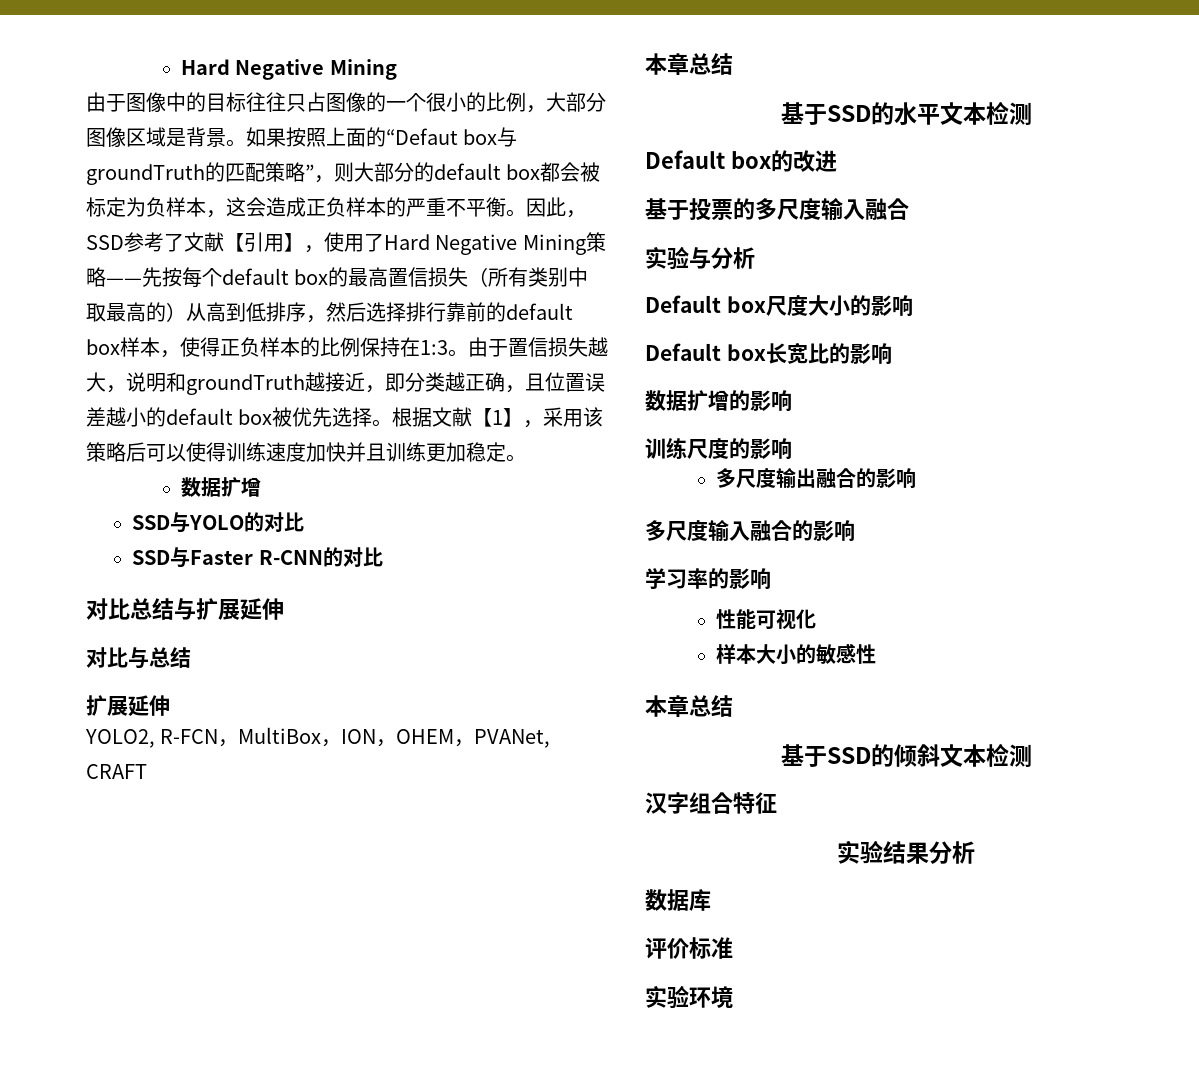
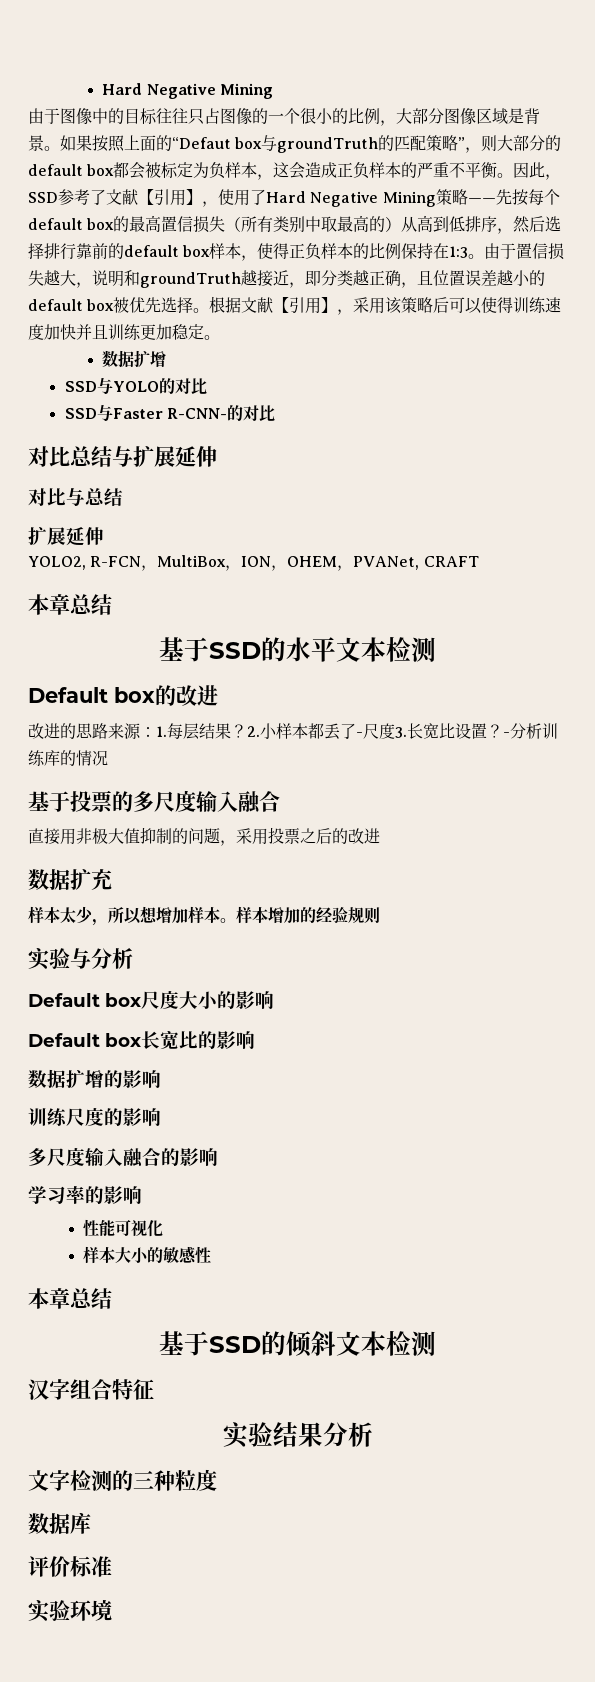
- 根据文献【1】，采用该策略后可以使得训练速度加快并且训练更加稳定。
+ 根据文献【引用】，采用该策略后可以使得训练速度加快并且训练更加稳定。
- SSD与Faster R-CNN的对比
+ SSD与Faster R-CNN-的对比
+ 改进的思路来源：1.每层结果？2.小样本都丢了-尺度3.长宽比设置？-分析训练库的情况
+ 直接用非极大值抑制的问题，采用投票之后的改进
+ 数据扩充
+ 样本太少，所以想增加样本。样本增加的经验规则
- 多尺度输出融合的影响
+ 文字检测的三种粒度

